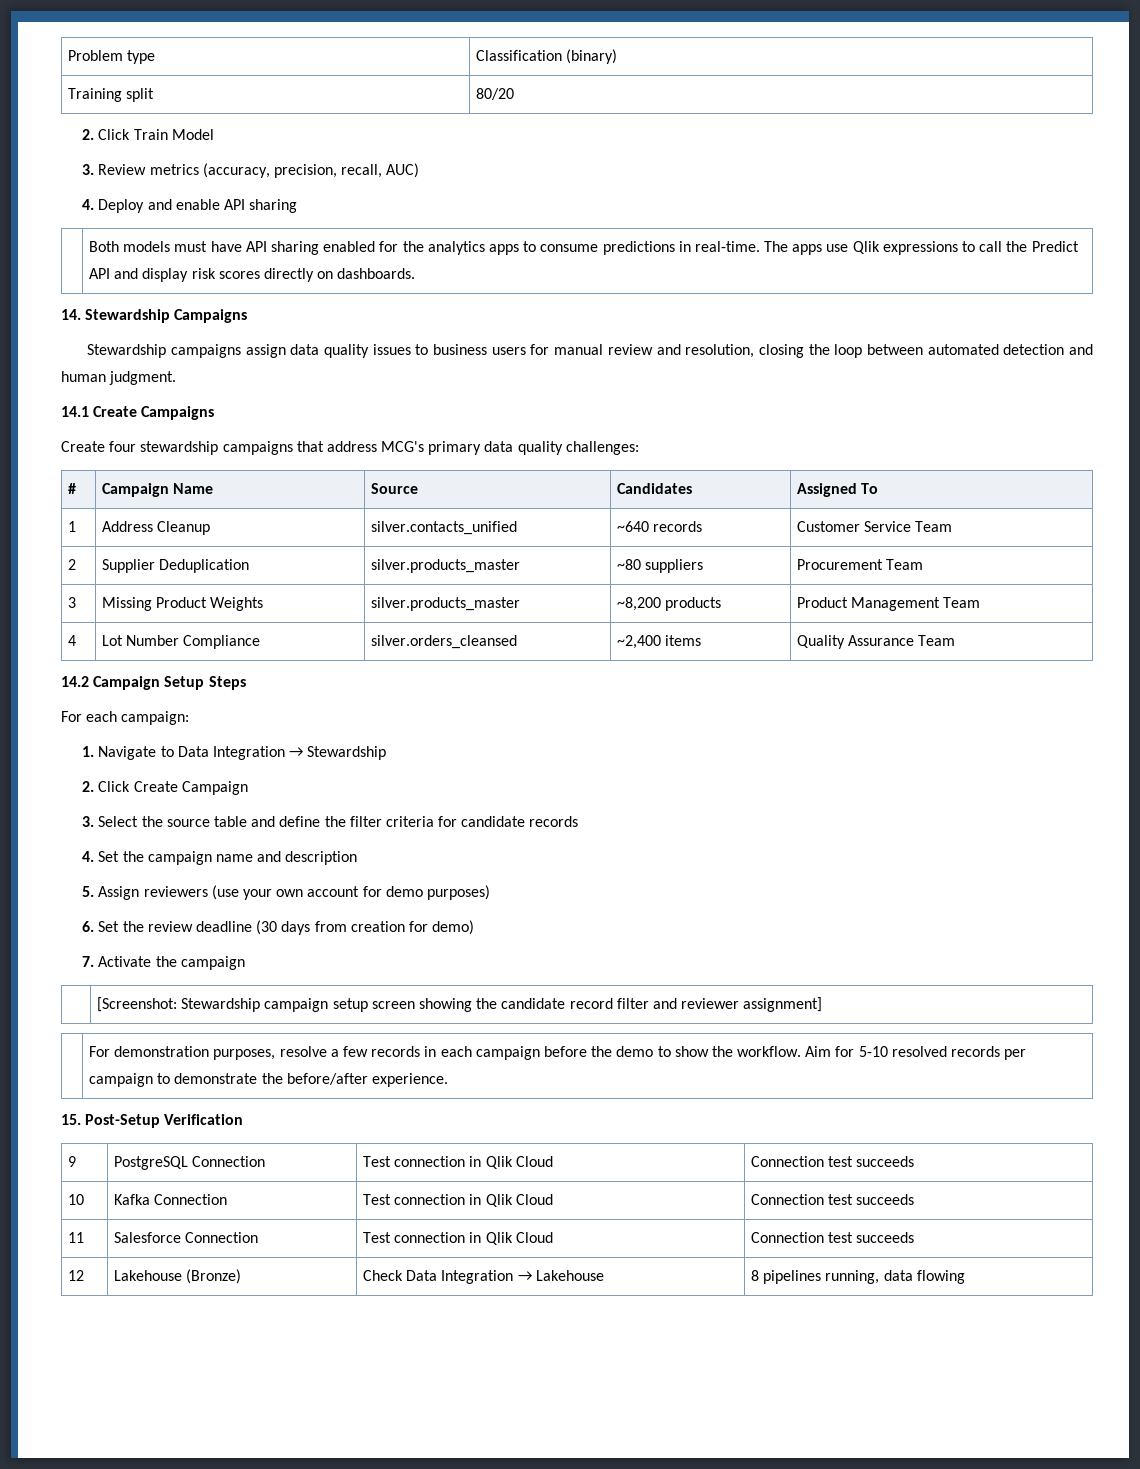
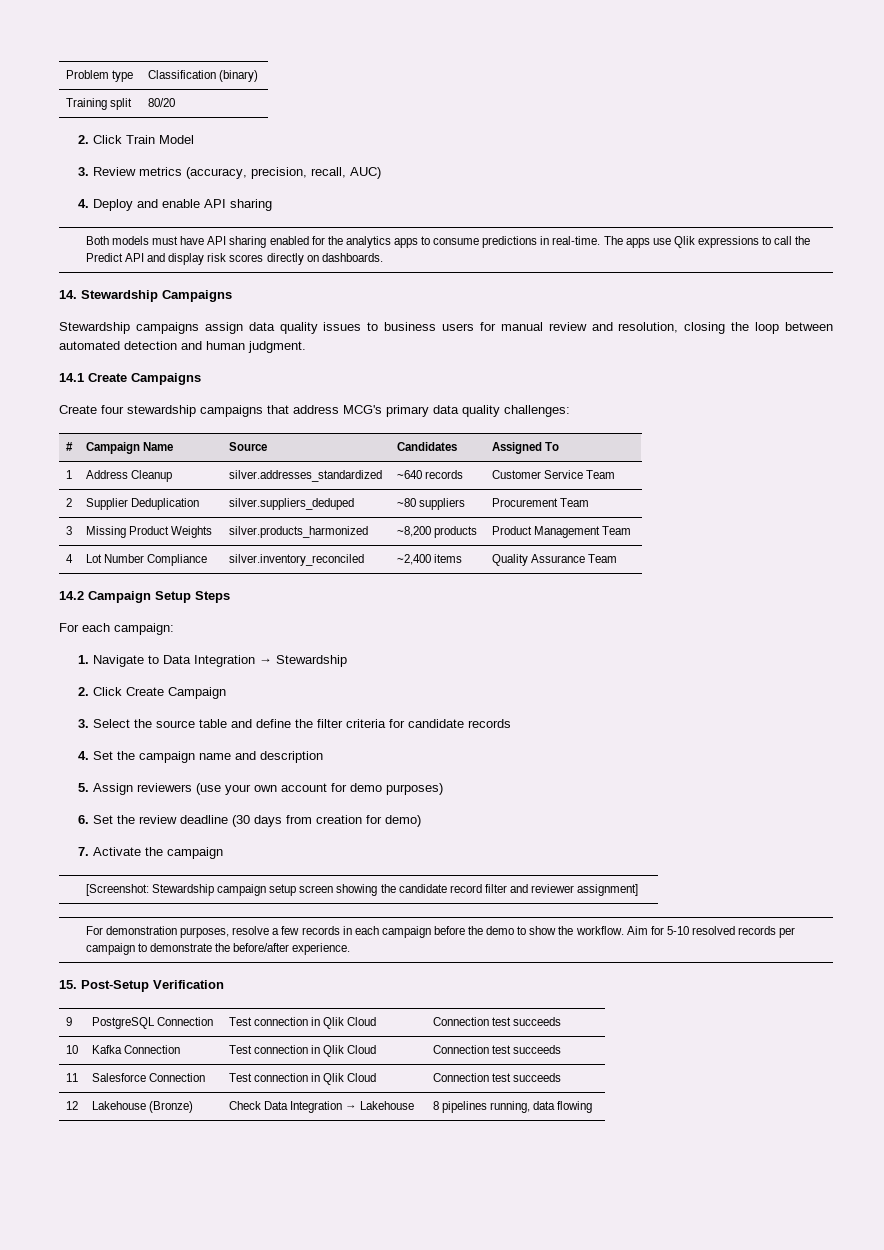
- 1 | Address Cleanup | silver.contacts_unified | ~640 records | Customer Service Team
+ 1 | Address Cleanup | silver.addresses_standardized | ~640 records | Customer Service Team
- 2 | Supplier Deduplication | silver.products_master | ~80 suppliers | Procurement Team
+ 2 | Supplier Deduplication | silver.suppliers_deduped | ~80 suppliers | Procurement Team
- 3 | Missing Product Weights | silver.products_master | ~8,200 products | Product Management Team
+ 3 | Missing Product Weights | silver.products_harmonized | ~8,200 products | Product Management Team
- 4 | Lot Number Compliance | silver.orders_cleansed | ~2,400 items | Quality Assurance Team
+ 4 | Lot Number Compliance | silver.inventory_reconciled | ~2,400 items | Quality Assurance Team

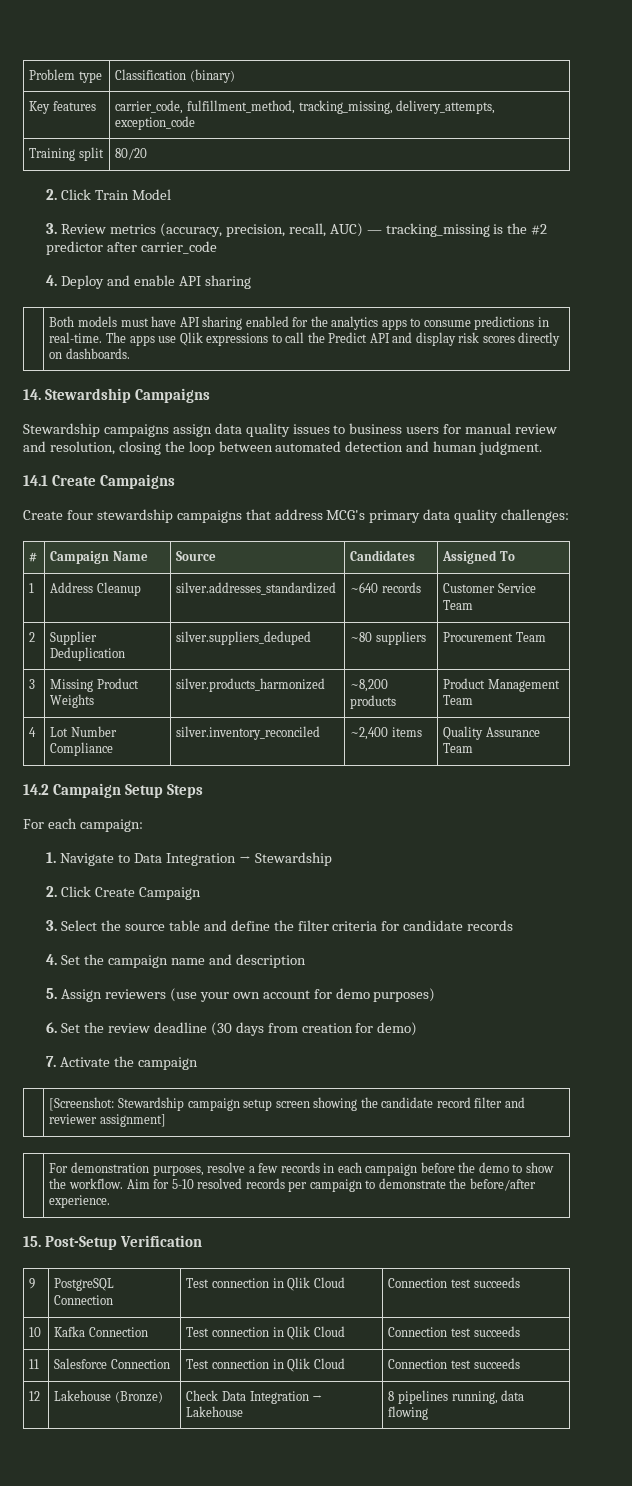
+ Key features | carrier_code, fulfillment_method, tracking_missing, delivery_attempts, exception_code
- 3. Review metrics (accuracy, precision, recall, AUC)
+ 3. Review metrics (accuracy, precision, recall, AUC) — tracking_missing is the #2 predictor after carrier_code

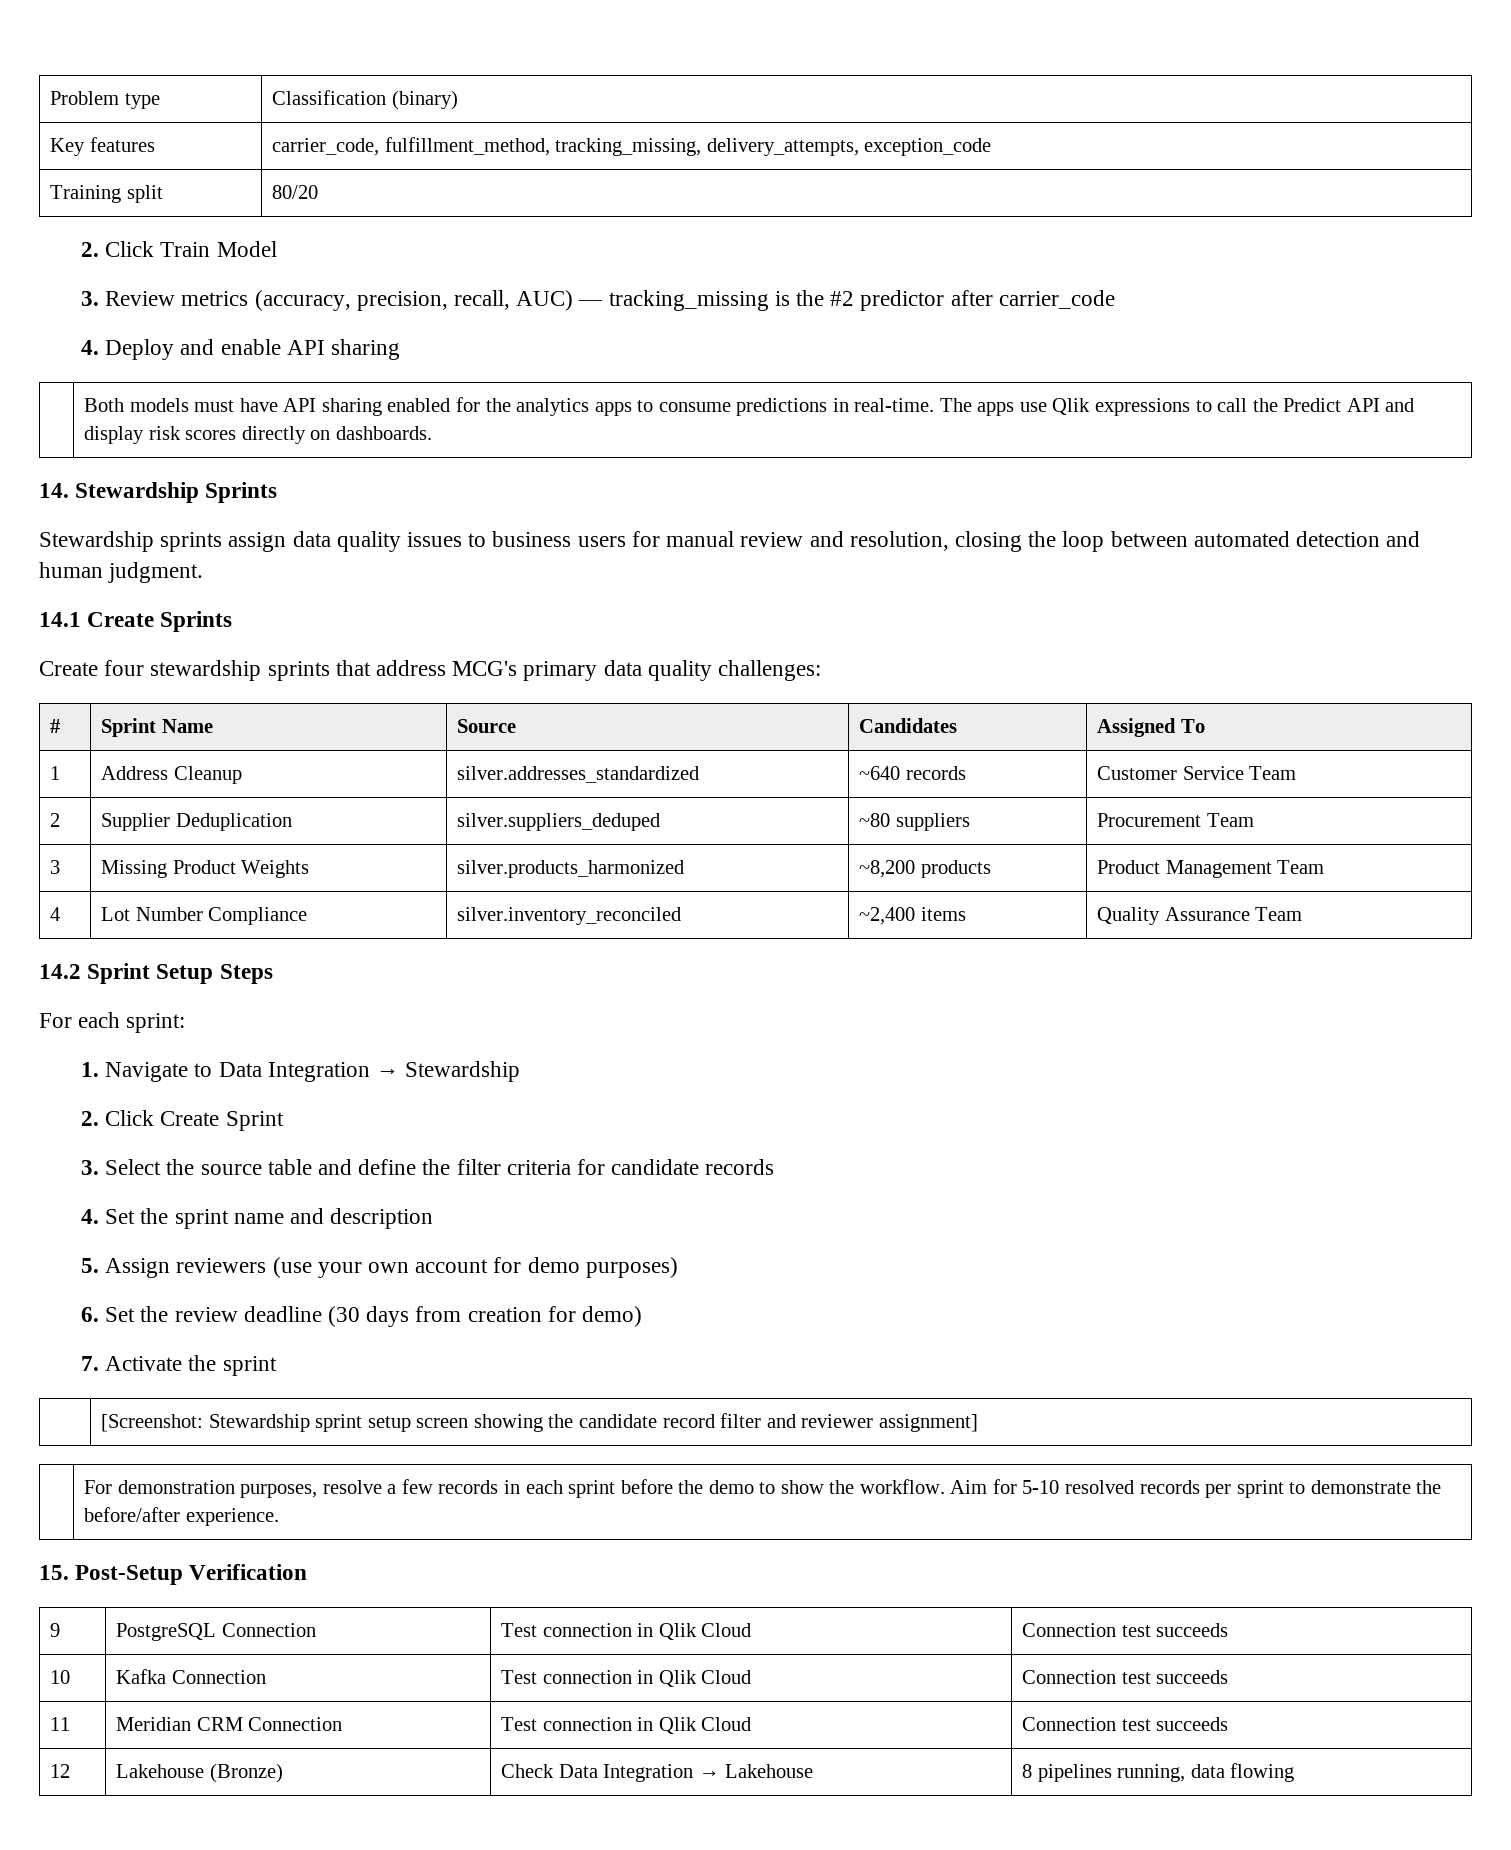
- 14. Stewardship Campaigns
- Stewardship campaigns assign data quality issues to business users for manual review and resolution, closing the loop between automated detection and human judgment.
+ 14. Stewardship Sprints
+ Stewardship sprints assign data quality issues to business users for manual review and resolution, closing the loop between automated detection and human judgment.
- 14.1 Create Campaigns
+ 14.1 Create Sprints
- Create four stewardship campaigns that address MCG's primary data quality challenges:
+ Create four stewardship sprints that address MCG's primary data quality challenges:
- # | Campaign Name | Source | Candidates | Assigned To
+ # | Sprint Name | Source | Candidates | Assigned To
- 14.2 Campaign Setup Steps
+ 14.2 Sprint Setup Steps
- For each campaign:
+ For each sprint:
- 2. Click Create Campaign
+ 2. Click Create Sprint
- 4. Set the campaign name and description
+ 4. Set the sprint name and description
- 7. Activate the campaign
+ 7. Activate the sprint
- | [Screenshot: Stewardship campaign setup screen showing the candidate record filter and reviewer assignment]
+ | [Screenshot: Stewardship sprint setup screen showing the candidate record filter and reviewer assignment]
- | For demonstration purposes, resolve a few records in each campaign before the demo to show the workflow. Aim for 5-10 resolved records per campaign to demonstrate the before/after experience.
+ | For demonstration purposes, resolve a few records in each sprint before the demo to show the workflow. Aim for 5-10 resolved records per sprint to demonstrate the before/after experience.
- 11 | Salesforce Connection | Test connection in Qlik Cloud | Connection test succeeds
+ 11 | Meridian CRM Connection | Test connection in Qlik Cloud | Connection test succeeds

